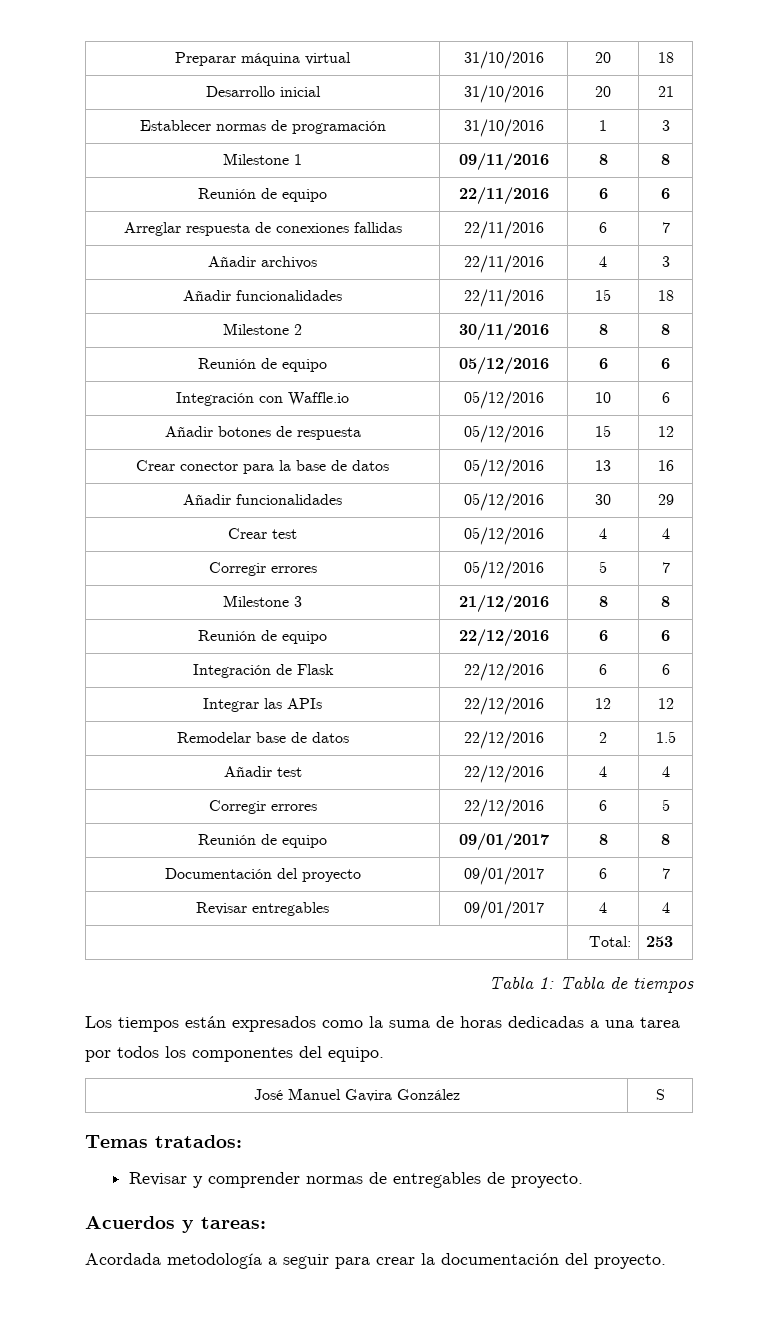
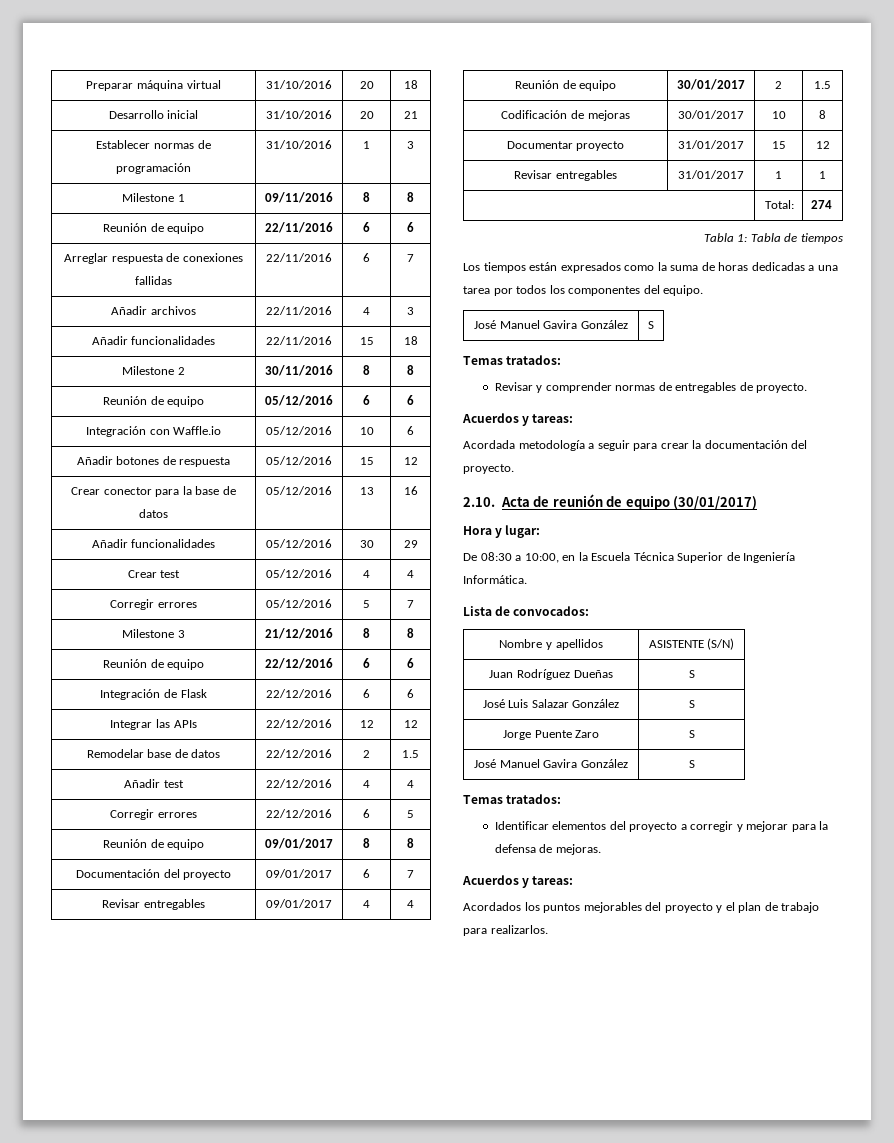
+ Reunión de equipo | 30/01/2017 | 2 | 1.5
+ Codificación de mejoras | 30/01/2017 | 10 | 8
+ Documentar proyecto | 31/01/2017 | 15 | 12
+ Revisar entregables | 31/01/2017 | 1 | 1
- | Total: | 253
+ | Total: | 274
+ 2.10. Acta de reunión de equipo (30/01/2017)
+ Hora y lugar:
+ De 08:30 a 10:00, en la Escuela Técnica Superior de Ingeniería Informática.
+ Lista de convocados:
+ Nombre y apellidos | ASISTENTE (S/N)
+ Juan Rodríguez Dueñas | S
+ José Luis Salazar González | S
+ Jorge Puente Zaro | S
+ José Manuel Gavira González | S
+ Temas tratados:
+ Identificar elementos del proyecto a corregir y mejorar para la defensa de mejoras.
+ Acuerdos y tareas:
+ Acordados los puntos mejorables del proyecto y el plan de trabajo para realizarlos.

